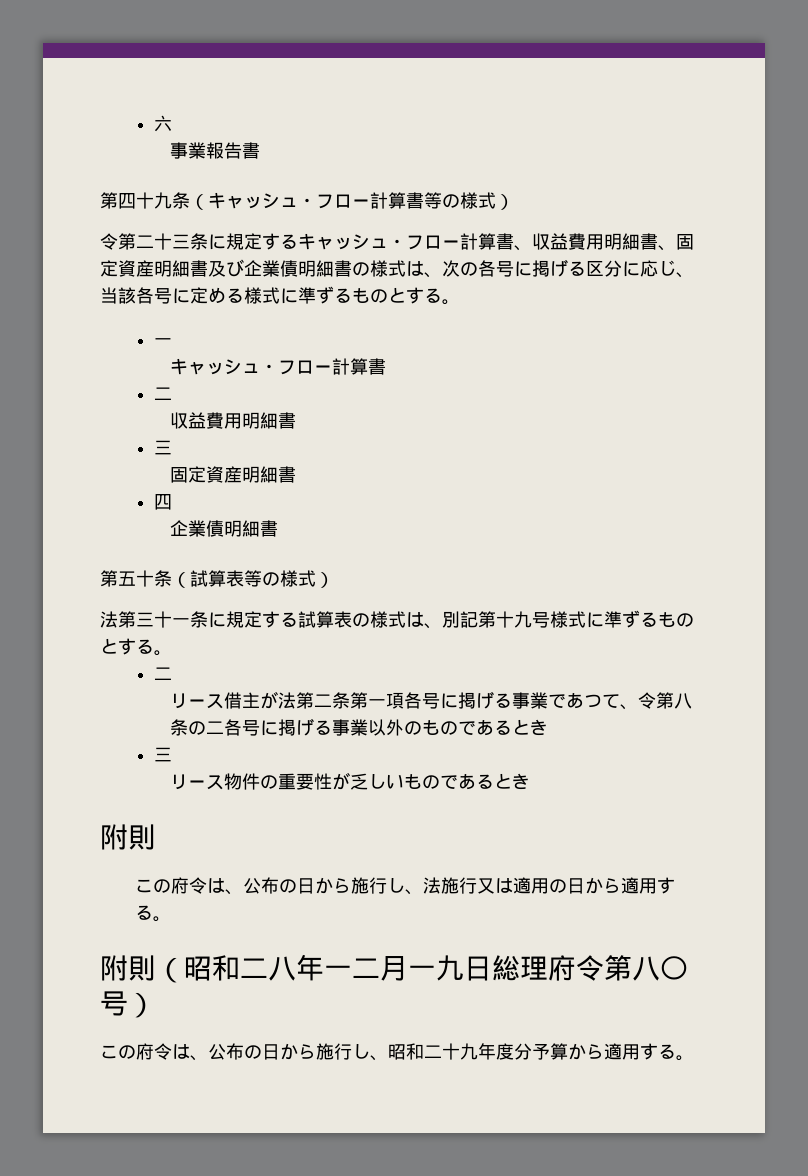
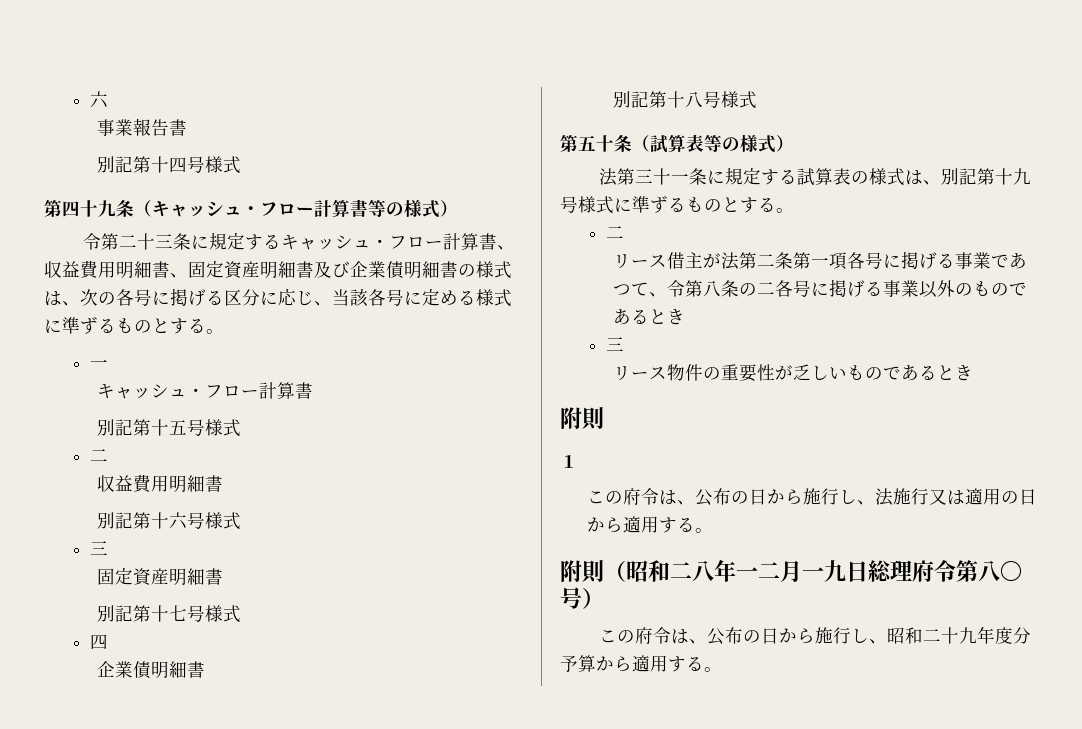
+ 別記第十四号様式
+ 別記第十五号様式
+ 別記第十六号様式
+ 別記第十七号様式
+ 別記第十八号様式
+ １

